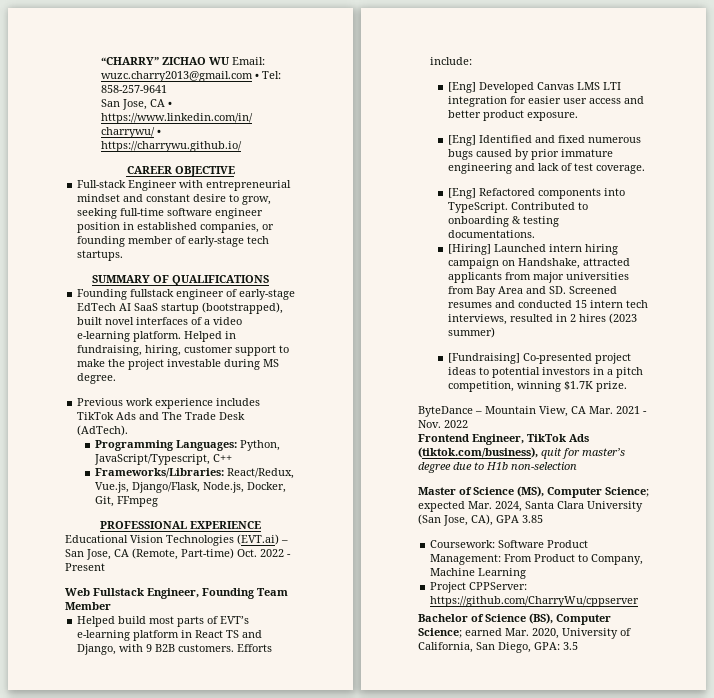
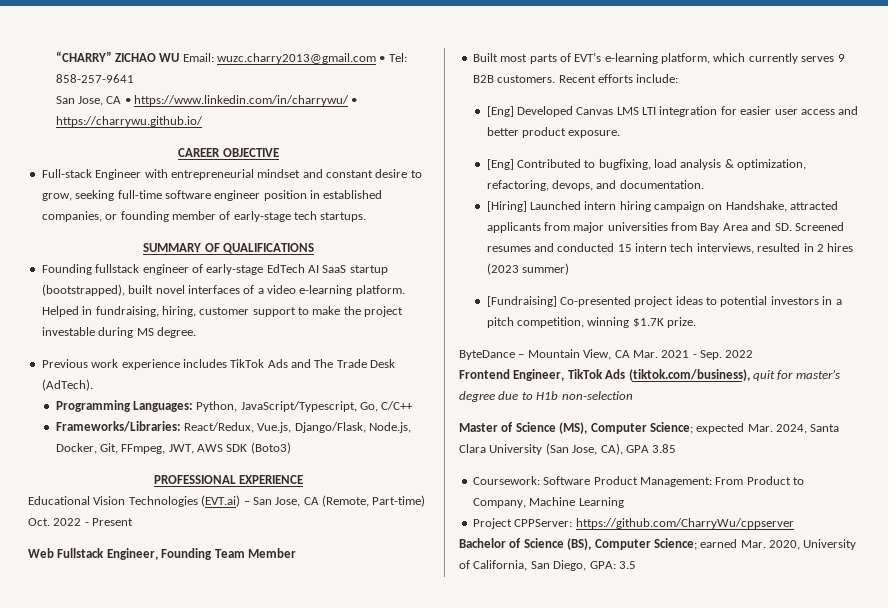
- Programming Languages: Python, JavaScript/Typescript, C++
+ Programming Languages: Python, JavaScript/Typescript, Go, C/C++
- Frameworks/Libraries: React/Redux, Vue.js, Django/Flask, Node.js, Docker, Git, FFmpeg
+ Frameworks/Libraries: React/Redux, Vue.js, Django/Flask, Node.js, Docker, Git, FFmpeg, JWT, AWS SDK (Boto3)
- Helped build most parts of EVT’s e-learning platform in React TS and Django, with 9 B2B customers.
+ Built most parts of EVT’s e-learning platform, which currently serves 9 B2B customers.
- Efforts include:
+ Recent efforts include:
- [Eng] Identified and fixed numerous bugs caused by prior immature engineering and lack of test coverage.
- [Eng] Refactored components into TypeScript. Contributed to onboarding & testing documentations.
+ [Eng] Contributed to bugfixing, load analysis & optimization, refactoring, devops, and documentation.
- ByteDance – Mountain View, CA Mar. 2021 - Nov. 2022
+ ByteDance – Mountain View, CA Mar. 2021 - Sep. 2022

